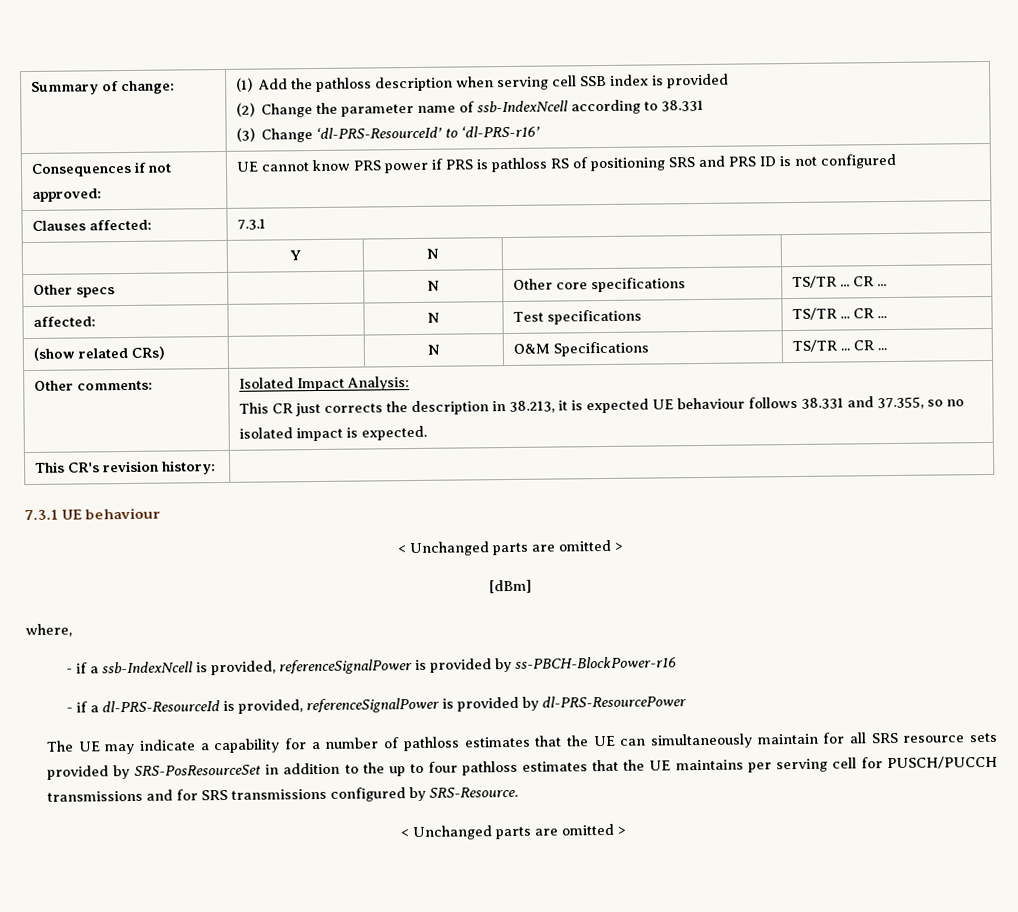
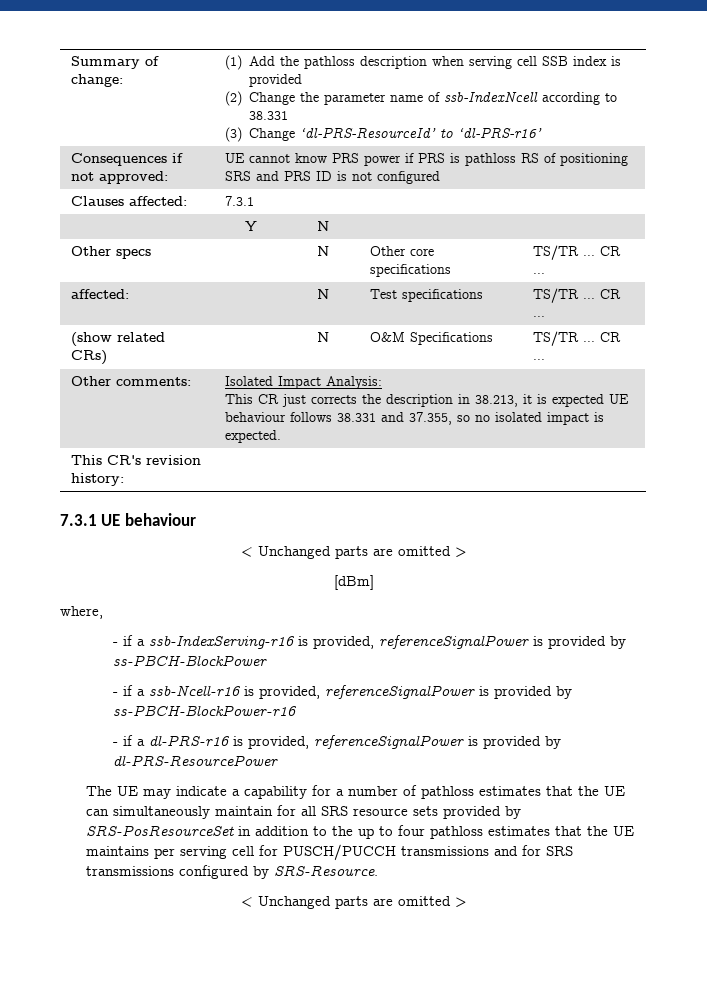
- - if a ssb-IndexNcell is provided, referenceSignalPower is provided by ss-PBCH-BlockPower-r16
+ - if a ssb-IndexServing-r16 is provided, referenceSignalPower is provided by ss-PBCH-BlockPower
+ - if a ssb-Ncell-r16 is provided, referenceSignalPower is provided by ss-PBCH-BlockPower-r16
- - if a dl-PRS-ResourceId is provided, referenceSignalPower is provided by dl-PRS-ResourcePower
+ - if a dl-PRS-r16 is provided, referenceSignalPower is provided by dl-PRS-ResourcePower

